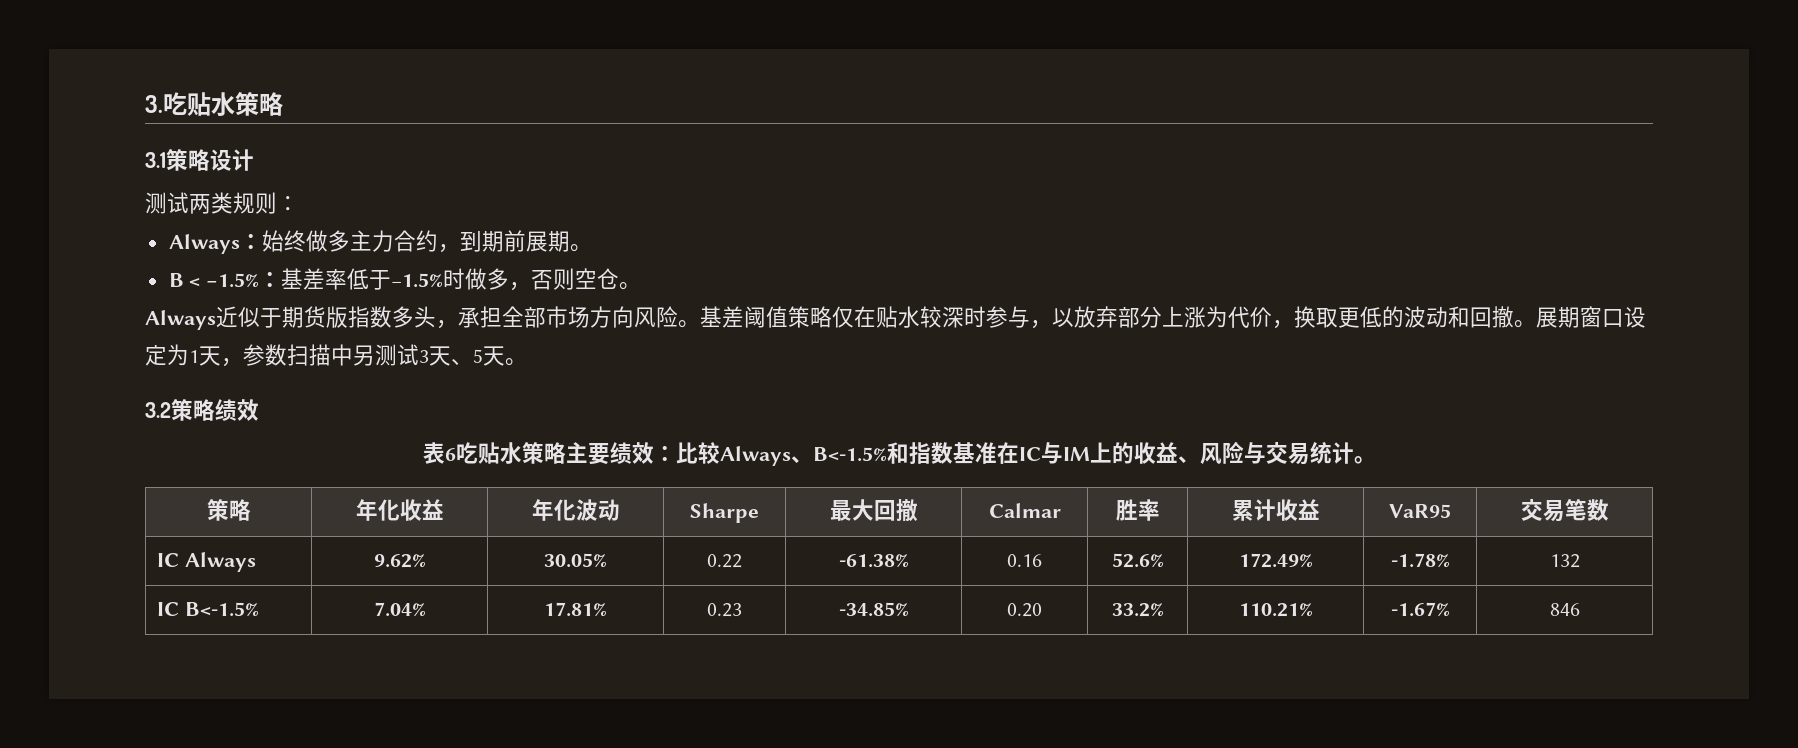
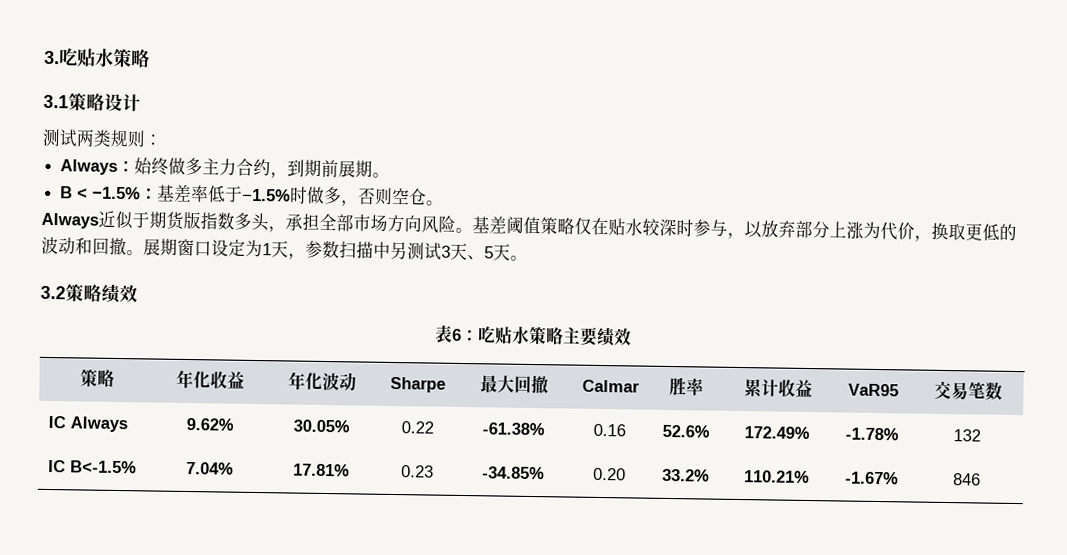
- 表6吃贴水策略主要绩效：比较Always、B<-1.5%和指数基准在IC与IM上的收益、风险与交易统计。
+ 表6：吃贴水策略主要绩效

